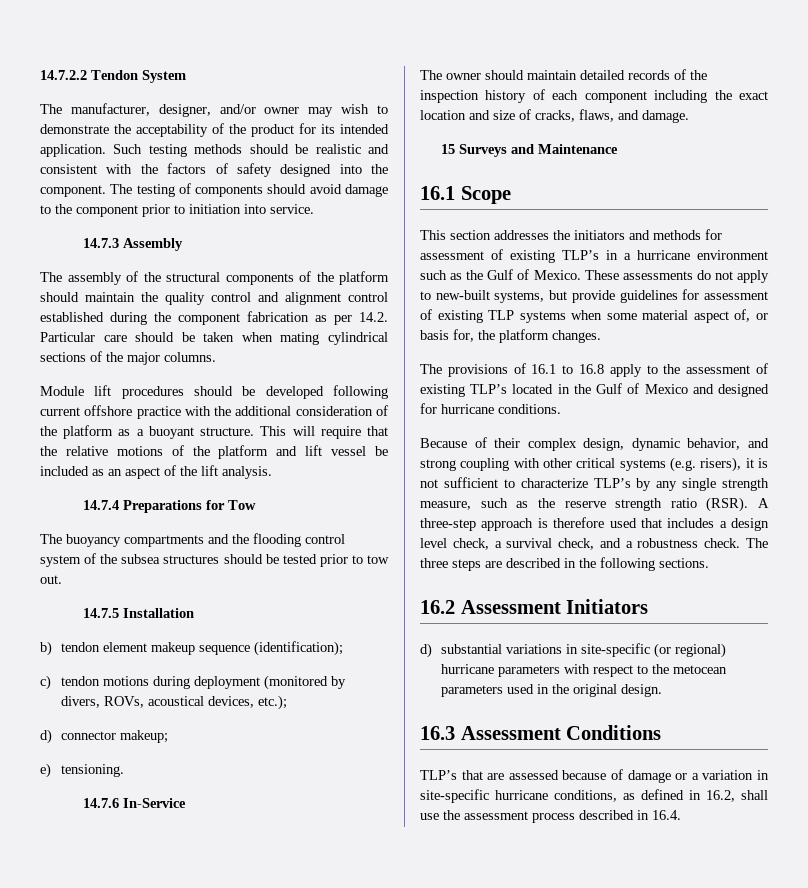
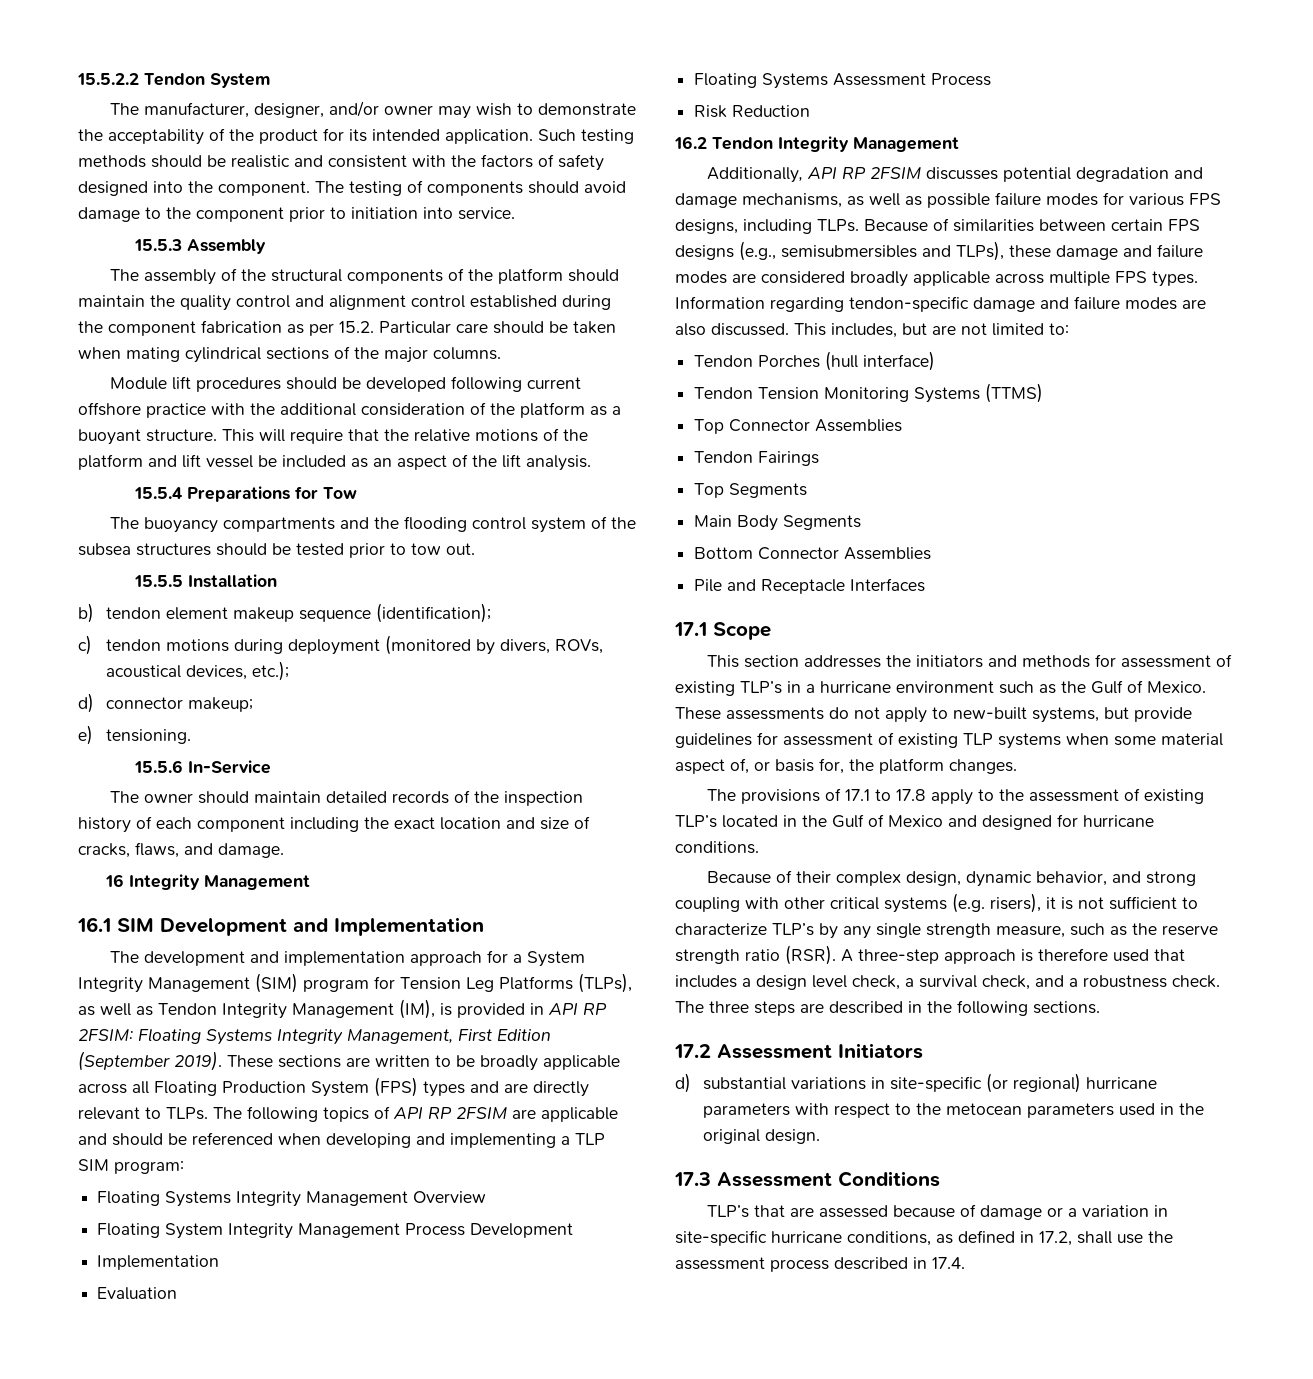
- 14.7.2.2 Tendon System
+ 15.5.2.2 Tendon System
- 14.7.3 Assembly
+ 15.5.3 Assembly
- The assembly of the structural components of the platform should maintain the quality control and alignment control established during the component fabrication as per 14.2. Particular care should be taken when mating cylindrical sections of the major columns.
+ The assembly of the structural components of the platform should maintain the quality control and alignment control established during the component fabrication as per 15.2. Particular care should be taken when mating cylindrical sections of the major columns.
- 14.7.4 Preparations for Tow
+ 15.5.4 Preparations for Tow
- 14.7.5 Installation
+ 15.5.5 Installation
- 14.7.6 In-Service
+ 15.5.6 In-Service
- 15 Surveys and Maintenance
- 16.1 Scope
+ 16 Integrity Management
+ 16.1 SIM Development and Implementation
+ The development and implementation approach for a System Integrity Management (SIM) program for Tension Leg Platforms (TLPs), as well as Tendon Integrity Management (IM), is provided in API RP 2FSIM: Floating Systems Integrity Management, First Edition (September 2019). These sections are written to be broadly applicable across all Floating Production System (FPS) types and are directly relevant to TLPs. The following topics of API RP 2FSIM are applicable and should be referenced when developing and implementing a TLP SIM program:
+ Floating Systems Integrity Management Overview
+ Floating System Integrity Management Process Development
+ Implementation
+ Evaluation
+ Floating Systems Assessment Process
+ Risk Reduction
+ 16.2 Tendon Integrity Management
+ Additionally, API RP 2FSIM discusses potential degradation and damage mechanisms, as well as possible failure modes for various FPS designs, including TLPs. Because of similarities between certain FPS designs (e.g., semisubmersibles and TLPs), these damage and failure modes are considered broadly applicable across multiple FPS types. Information regarding tendon-specific damage and failure modes are also discussed. This includes, but are not limited to:
+ Tendon Porches (hull interface)
+ Tendon Tension Monitoring Systems (TTMS)
+ Top Connector Assemblies
+ Tendon Fairings
+ Top Segments
+ Main Body Segments
+ Bottom Connector Assemblies
+ Pile and Receptacle Interfaces
+ 17.1 Scope
- The provisions of 16.1 to 16.8 apply to the assessment of existing TLP’s located in the Gulf of Mexico and designed for hurricane conditions.
+ The provisions of 17.1 to 17.8 apply to the assessment of existing TLP’s located in the Gulf of Mexico and designed for hurricane conditions.
- 16.2 Assessment Initiators
+ 17.2 Assessment Initiators
- 16.3 Assessment Conditions
+ 17.3 Assessment Conditions
- TLP’s that are assessed because of damage or a variation in site-specific hurricane conditions, as defined in 16.2, shall use the assessment process described in 16.4.
+ TLP’s that are assessed because of damage or a variation in site-specific hurricane conditions, as defined in 17.2, shall use the assessment process described in 17.4.

